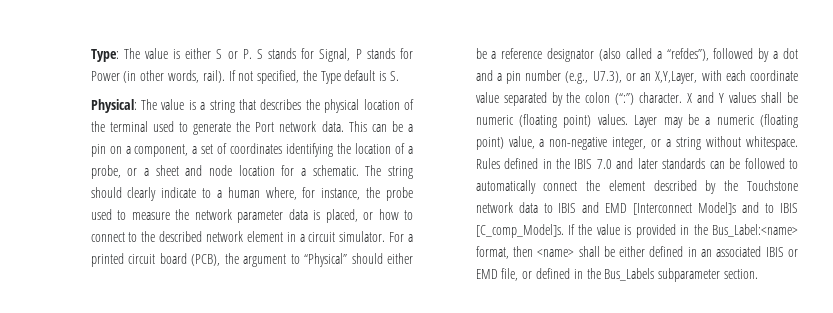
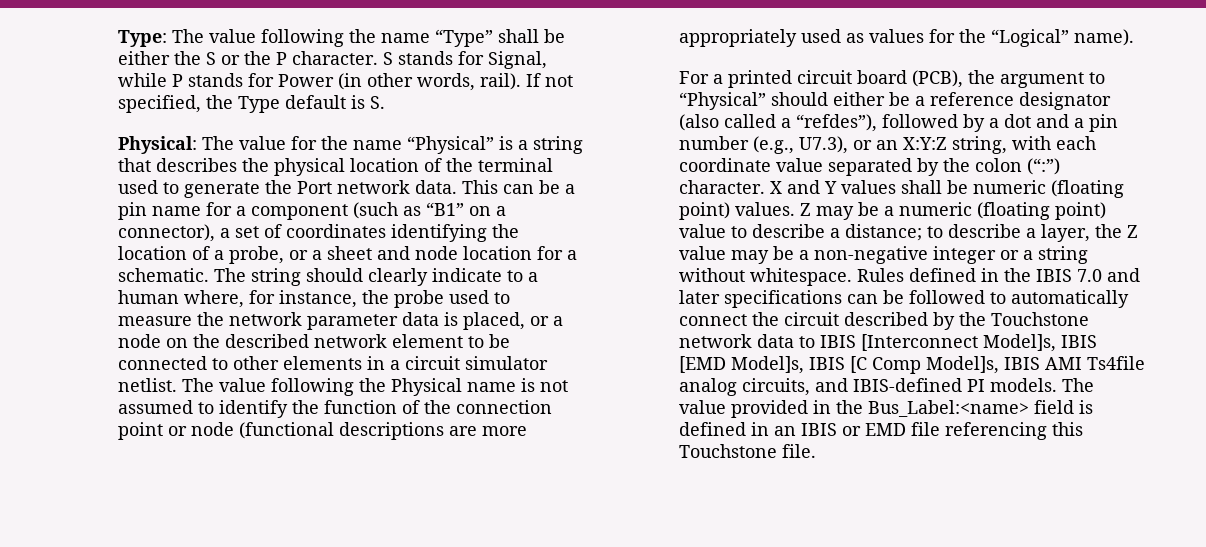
- Type: The value is either S or P. S stands for Signal, P stands for Power (in other words, rail).
+ Type: The value following the name “Type” shall be either the S or the P character. S stands for Signal, while P stands for Power (in other words, rail).
- Physical: The value is a string that describes the physical location of the terminal used to generate the Port network data.
+ Physical: The value for the name “Physical” is a string that describes the physical location of the terminal used to generate the Port network data.
- This can be a pin on a component, a set of coordinates identifying the location of a probe, or a sheet and node location for a schematic.
+ This can be a pin name for a component (such as “B1” on a connector), a set of coordinates identifying the location of a probe, or a sheet and node location for a schematic.
- The string should clearly indicate to a human where, for instance, the probe used to measure the network parameter data is placed, or how to connect to the described network element in a circuit simulator. For a printed circuit board (PCB), the argument to “Physical” should either be a reference designator (also called a “refdes”), followed by a dot and a pin number (e.g., U7.3), or an X,Y,Layer, with each coordinate value separated by the colon (“:”)
+ The string should clearly indicate to a human where, for instance, the probe used to measure the network parameter data is placed, or a node on the described network element to be connected to other elements in a circuit simulator netlist. The value following the Physical name is not assumed to identify the function of the connection point or node (functional descriptions are more appropriately used as values for the “Logical” name).
+ For a printed circuit board (PCB), the argument to “Physical” should either be a reference designator (also called a “refdes”), followed by a dot and a pin number (e.g., U7.3), or an X:Y:Z string, with each coordinate value separated by the colon (“:”)
- Layer may be a numeric (floating point) value, a non-negative integer, or a string without whitespace.
+ Z may be a numeric (floating point) value to describe a distance; to describe a layer, the Z value may be a non-negative integer or a string without whitespace.
- Rules defined in the IBIS 7.0 and later standards can be followed to automatically connect the element described by the Touchstone network data to IBIS and EMD [Interconnect Model]s and to IBIS [C_comp_Model]s. If the value is provided in the Bus_Label:<name> format, then <name> shall be either defined in an associated IBIS or EMD file, or defined in the Bus_Labels subparameter section.
+ Rules defined in the IBIS 7.0 and later specifications can be followed to automatically connect the circuit described by the Touchstone network data to IBIS [Interconnect Model]s, IBIS [EMD Model]s, IBIS [C Comp Model]s, IBIS AMI Ts4file analog circuits, and IBIS-defined PI models. The value provided in the Bus_Label:<name> field is defined in an IBIS or EMD file referencing this Touchstone file.

